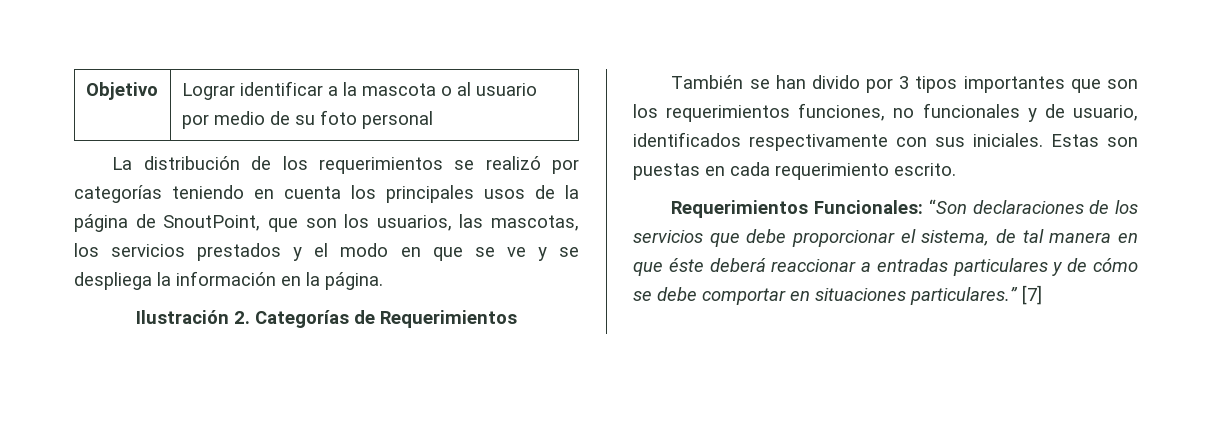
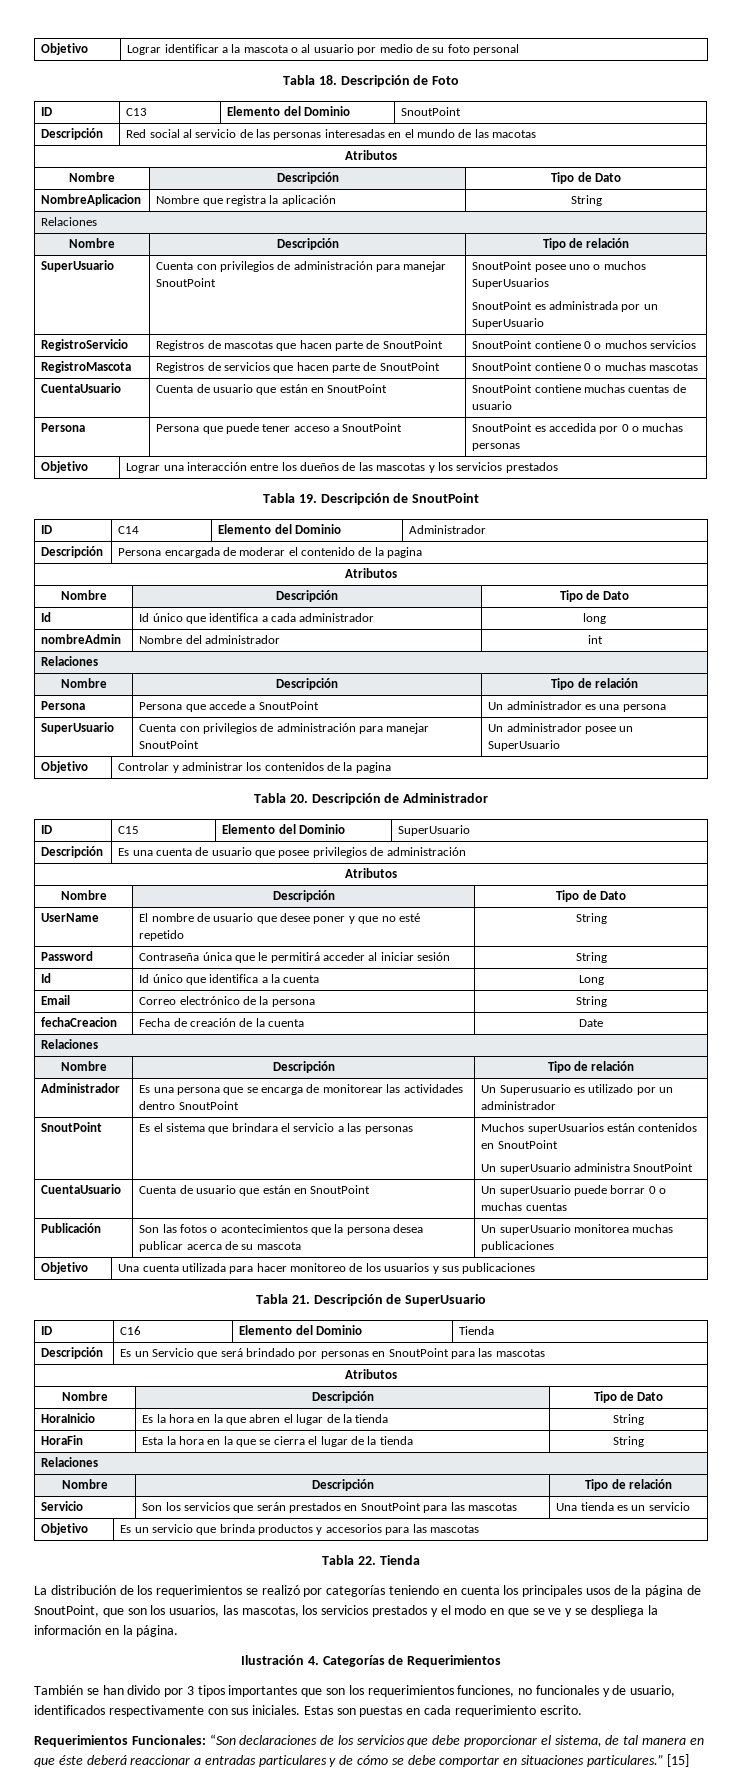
+ Tabla 18. Descripción de Foto
+ ID | C13 | Elemento del Dominio | SnoutPoint
+ Descripción | Red social al servicio de las personas interesadas en el mundo de las macotas
+ Atributos
+ Nombre | Descripción | Tipo de Dato
+ NombreAplicacion | Nombre que registra la aplicación | String
+ Relaciones
+ Nombre | Descripción | Tipo de relación
+ SuperUsuario | Cuenta con privilegios de administración para manejar SnoutPoint | SnoutPoint posee uno o muchos SuperUsuarios
+ SnoutPoint es administrada por un SuperUsuario
+ RegistroServicio | Registros de mascotas que hacen parte de SnoutPoint | SnoutPoint contiene 0 o muchos servicios
+ RegistroMascota | Registros de servicios que hacen parte de SnoutPoint | SnoutPoint contiene 0 o muchas mascotas
+ CuentaUsuario | Cuenta de usuario que están en SnoutPoint | SnoutPoint contiene muchas cuentas de usuario
+ Persona | Persona que puede tener acceso a SnoutPoint | SnoutPoint es accedida por 0 o muchas personas
+ Objetivo | Lograr una interacción entre los dueños de las mascotas y los servicios prestados
+ Tabla 19. Descripción de SnoutPoint
+ ID | C14 | Elemento del Dominio | Administrador
+ Descripción | Persona encargada de moderar el contenido de la pagina
+ Atributos
+ Nombre | Descripción | Tipo de Dato
+ Id | Id único que identifica a cada administrador | long
+ nombreAdmin | Nombre del administrador | int
+ Relaciones
+ Nombre | Descripción | Tipo de relación
+ Persona | Persona que accede a SnoutPoint | Un administrador es una persona
+ SuperUsuario | Cuenta con privilegios de administración para manejar SnoutPoint | Un administrador posee un SuperUsuario
+ Objetivo | Controlar y administrar los contenidos de la pagina
+ Tabla 20. Descripción de Administrador
+ ID | C15 | Elemento del Dominio | SuperUsuario
+ Descripción | Es una cuenta de usuario que posee privilegios de administración
+ Atributos
+ Nombre | Descripción | Tipo de Dato
+ UserName | El nombre de usuario que desee poner y que no esté repetido | String
+ Password | Contraseña única que le permitirá acceder al iniciar sesión | String
+ Id | Id único que identifica a la cuenta | Long
+ Email | Correo electrónico de la persona | String
+ fechaCreacion | Fecha de creación de la cuenta | Date
+ Relaciones
+ Nombre | Descripción | Tipo de relación
+ Administrador | Es una persona que se encarga de monitorear las actividades dentro SnoutPoint | Un Superusuario es utilizado por un administrador
+ SnoutPoint | Es el sistema que brindara el servicio a las personas | Muchos superUsuarios están contenidos en SnoutPoint
+ Un superUsuario administra SnoutPoint
+ CuentaUsuario | Cuenta de usuario que están en SnoutPoint | Un superUsuario puede borrar 0 o muchas cuentas
+ Publicación | Son las fotos o acontecimientos que la persona desea publicar acerca de su mascota | Un superUsuario monitorea muchas publicaciones
+ Objetivo | Una cuenta utilizada para hacer monitoreo de los usuarios y sus publicaciones
+ Tabla 21. Descripción de SuperUsuario
+ ID | C16 | Elemento del Dominio | Tienda
+ Descripción | Es un Servicio que será brindado por personas en SnoutPoint para las mascotas
+ Atributos
+ Nombre | Descripción | Tipo de Dato
+ HoraInicio | Es la hora en la que abren el lugar de la tienda | String
+ HoraFin | Esta la hora en la que se cierra el lugar de la tienda | String
+ Relaciones
+ Nombre | Descripción | Tipo de relación
+ Servicio | Son los servicios que serán prestados en SnoutPoint para las mascotas | Una tienda es un servicio
+ Objetivo | Es un servicio que brinda productos y accesorios para las mascotas
+ Tabla 22. Tienda
- Ilustración 2. Categorías de Requerimientos
+ Ilustración 4. Categorías de Requerimientos
- [7]
+ [15]

